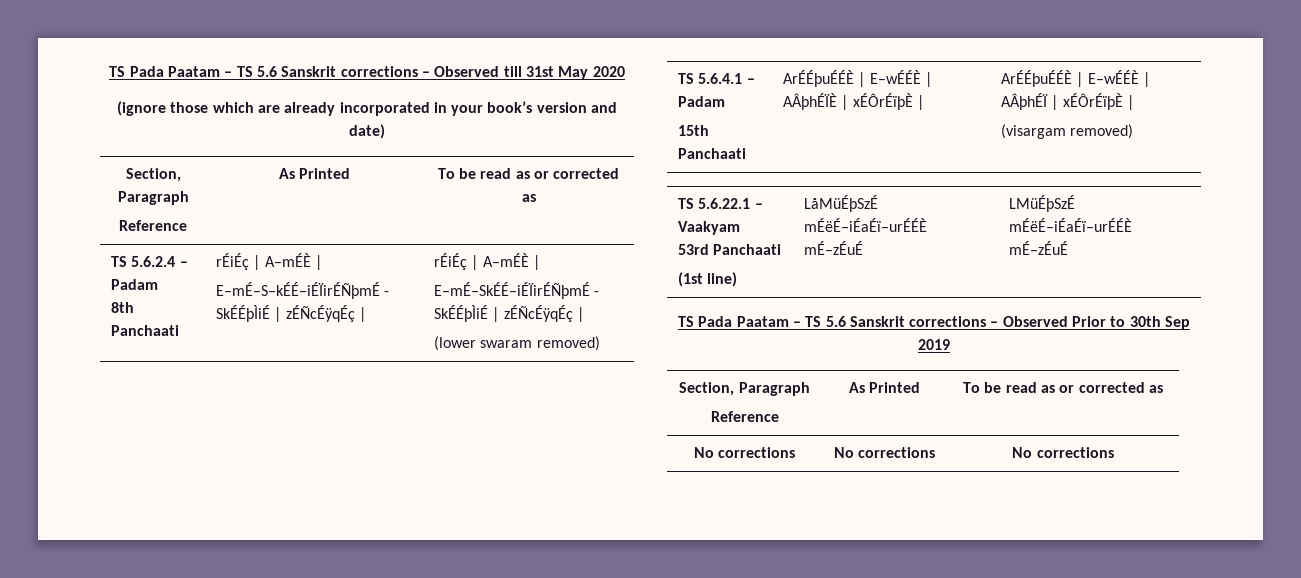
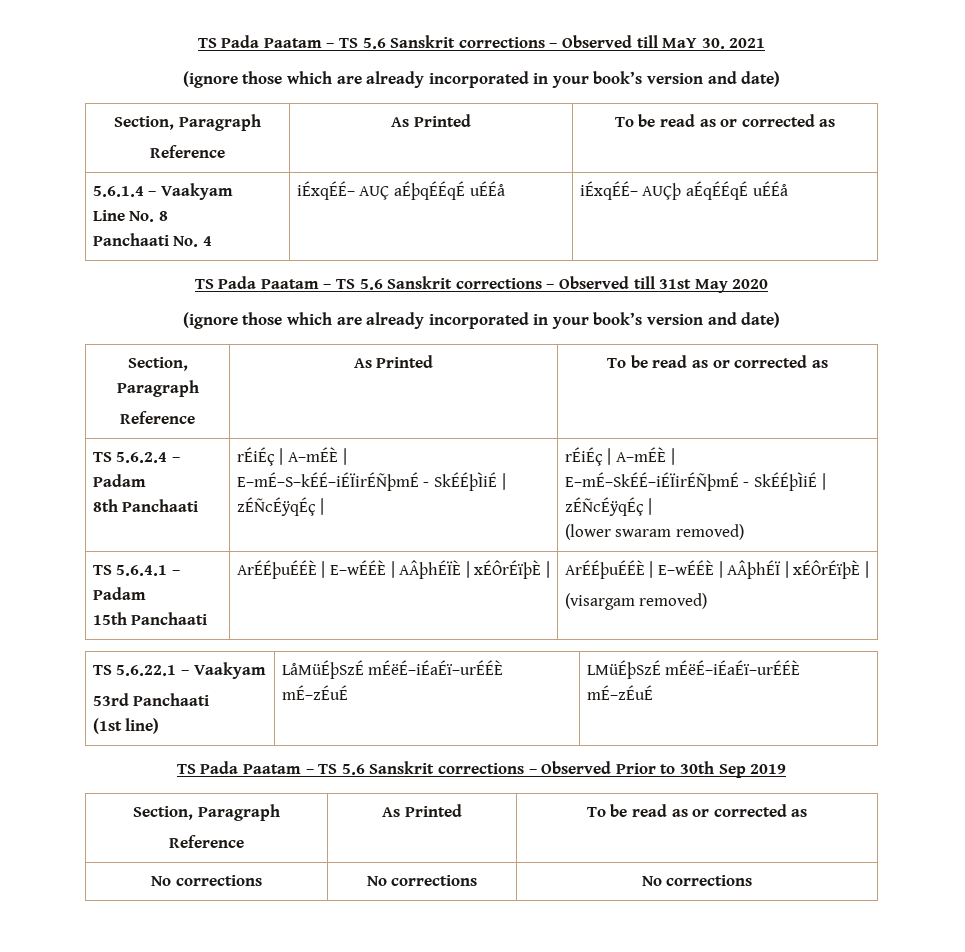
+ TS Pada Paatam – TS 5.6 Sanskrit corrections – Observed till MaY 30. 2021
+ (ignore those which are already incorporated in your book’s version and date)
+ Section, Paragraph
+ Reference | As Printed | To be read as or corrected as
+ 5.6.1.4 – Vaakyam
+ Line No. 8
+ Panchaati No. 4 | iÉxqÉÉ– AUÇ aÉþqÉÉqÉ uÉÉå | iÉxqÉÉ– AUÇþ aÉqÉÉqÉ uÉÉå

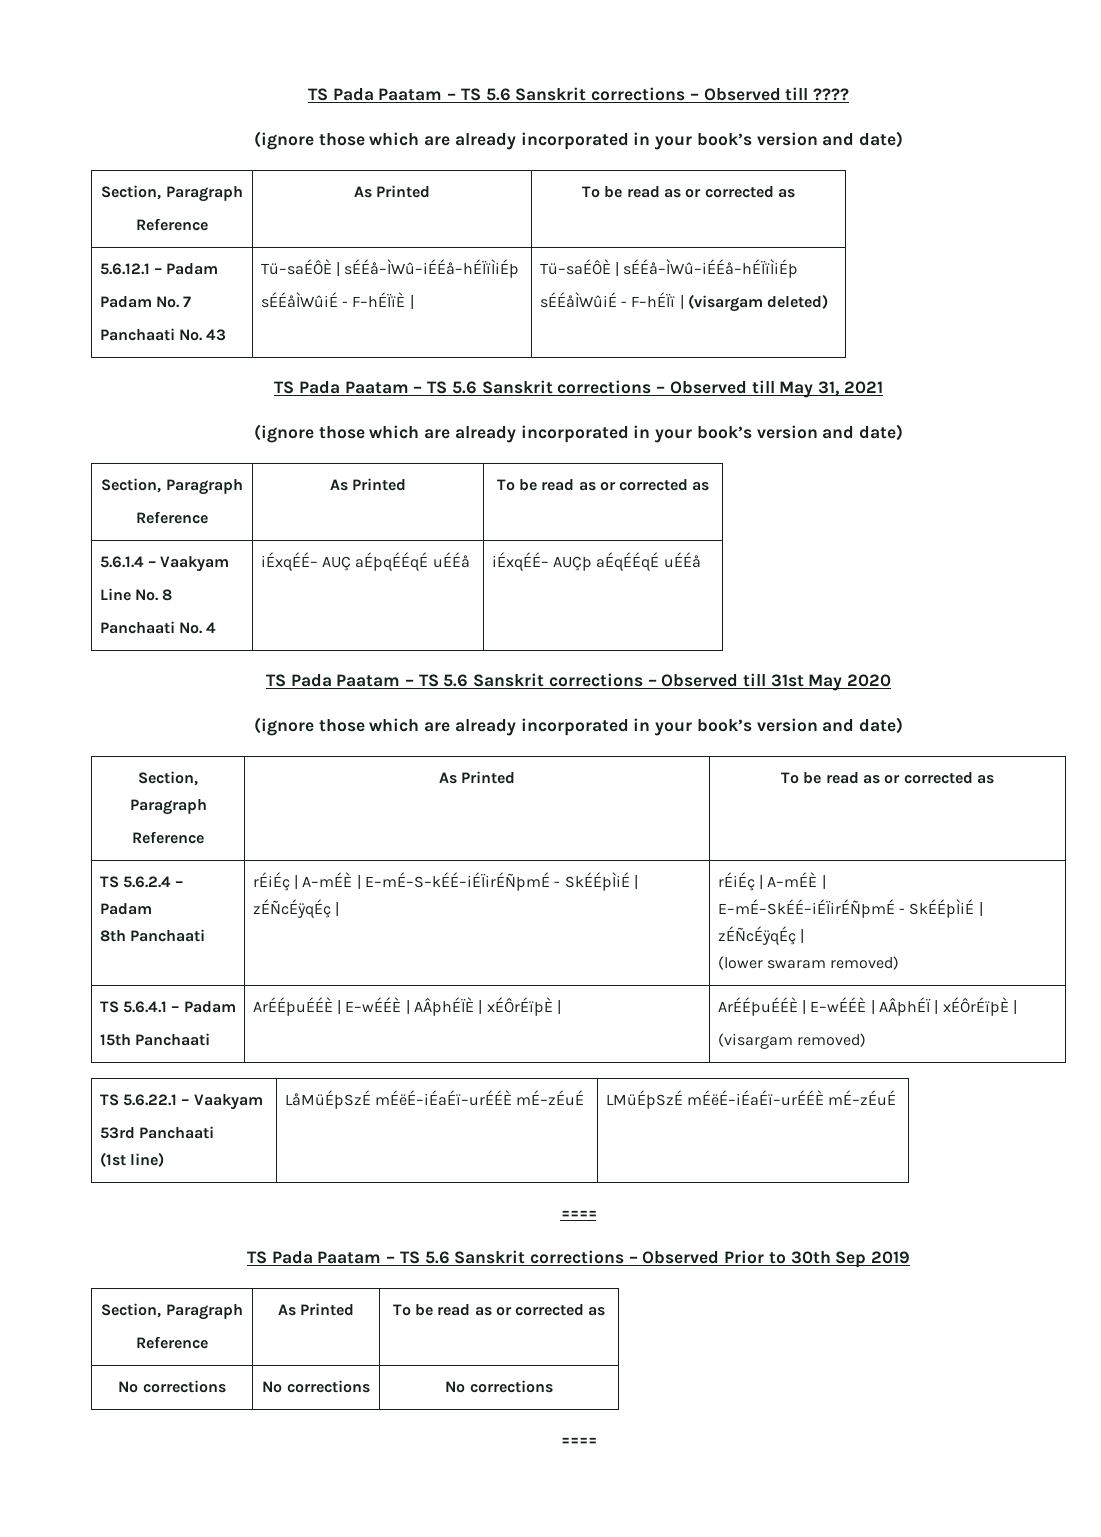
- TS Pada Paatam – TS 5.6 Sanskrit corrections – Observed till MaY 30. 2021
+ TS Pada Paatam – TS 5.6 Sanskrit corrections – Observed till ????
+ (ignore those which are already incorporated in your book’s version and date)
+ Section, Paragraph
+ Reference | As Printed | To be read as or corrected as
+ 5.6.12.1 – Padam
+ Padam No. 7
+ Panchaati No. 43 | Tü–saÉÔÈ | sÉÉå–ÌWû–iÉÉå–hÉÏïÌiÉþ
+ sÉÉåÌWûiÉ - F–hÉÏïÈ | | Tü–saÉÔÈ | sÉÉå–ÌWû–iÉÉå–hÉÏïÌiÉþ
+ sÉÉåÌWûiÉ - F–hÉÏï | (visargam deleted)
+ TS Pada Paatam – TS 5.6 Sanskrit corrections – Observed till May 31, 2021
  TS 5.6.2.4 – Padam
- 8th Panchaati | rÉiÉç | A–mÉÈ |
- E–mÉ–S–kÉÉ–iÉÏirÉÑþmÉ - SkÉÉþÌiÉ | zÉÑcÉÿqÉç | | rÉiÉç | A–mÉÈ |
+ 8th Panchaati | rÉiÉç | A–mÉÈ | E–mÉ–S–kÉÉ–iÉÏirÉÑþmÉ - SkÉÉþÌiÉ | zÉÑcÉÿqÉç | | rÉiÉç | A–mÉÈ |
  TS 5.6.22.1 – Vaakyam
  53rd Panchaati
  (1st line) | LåMüÉþSzÉ mÉëÉ–iÉaÉï–urÉÉÈ mÉ–zÉuÉ | LMüÉþSzÉ mÉëÉ–iÉaÉï–urÉÉÈ mÉ–zÉuÉ
+ ====
  No corrections | No corrections | No corrections
+ ====

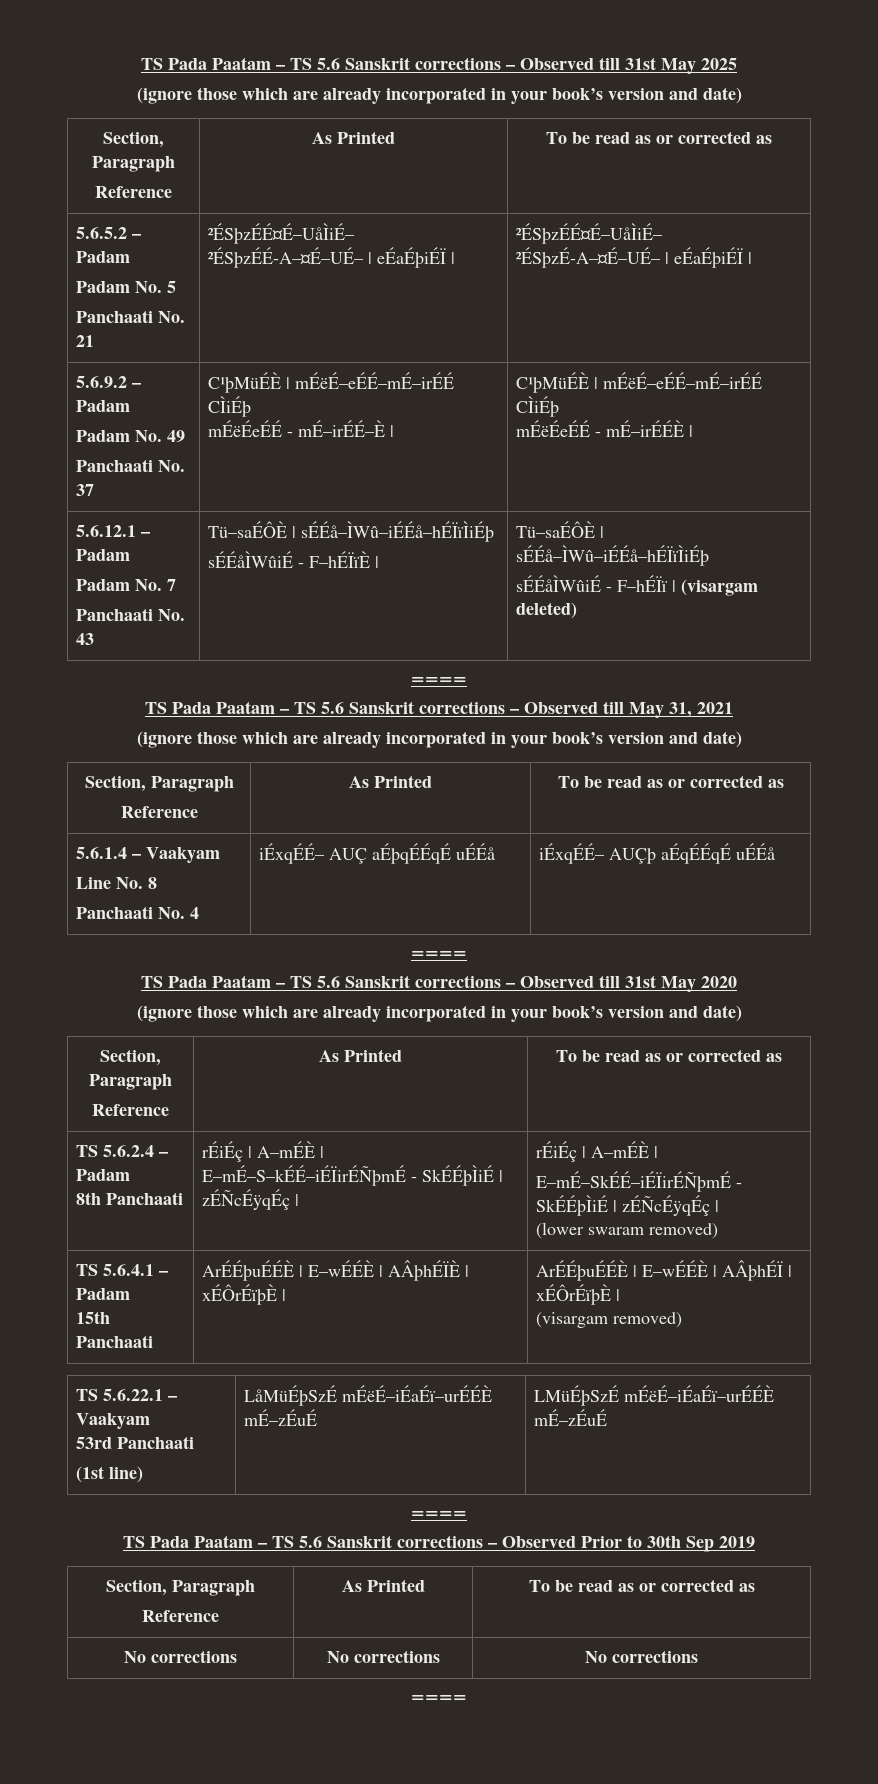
- TS Pada Paatam – TS 5.6 Sanskrit corrections – Observed till ????
+ TS Pada Paatam – TS 5.6 Sanskrit corrections – Observed till 31st May 2025
+ 5.6.5.2 – Padam
+ Padam No. 5
+ Panchaati No. 21 | ²ÉSþzÉÉ¤É–UåÌiÉ– ²ÉSþzÉÉ-A–¤É–UÉ– | eÉaÉþiÉÏ | | ²ÉSþzÉÉ¤É–UåÌiÉ– ²ÉSþzÉ-A–¤É–UÉ– | eÉaÉþiÉÏ |
+ 5.6.9.2 – Padam
+ Padam No. 49
+ Panchaati No. 37 | C¹þMüÉÈ | mÉëÉ–eÉÉ–mÉ–irÉÉ CÌiÉþ
+ mÉëÉeÉÉ - mÉ–irÉÉ–È | | C¹þMüÉÈ | mÉëÉ–eÉÉ–mÉ–irÉÉ CÌiÉþ
+ mÉëÉeÉÉ - mÉ–irÉÉÈ |
  5.6.12.1 – Padam
  Padam No. 7
  Panchaati No. 43 | Tü–saÉÔÈ | sÉÉå–ÌWû–iÉÉå–hÉÏïÌiÉþ
  sÉÉåÌWûiÉ - F–hÉÏïÈ | | Tü–saÉÔÈ | sÉÉå–ÌWû–iÉÉå–hÉÏïÌiÉþ
  sÉÉåÌWûiÉ - F–hÉÏï | (visargam deleted)
+ ====
  5.6.1.4 – Vaakyam
  Line No. 8
  Panchaati No. 4 | iÉxqÉÉ– AUÇ aÉþqÉÉqÉ uÉÉå | iÉxqÉÉ– AUÇþ aÉqÉÉqÉ uÉÉå
+ ====

